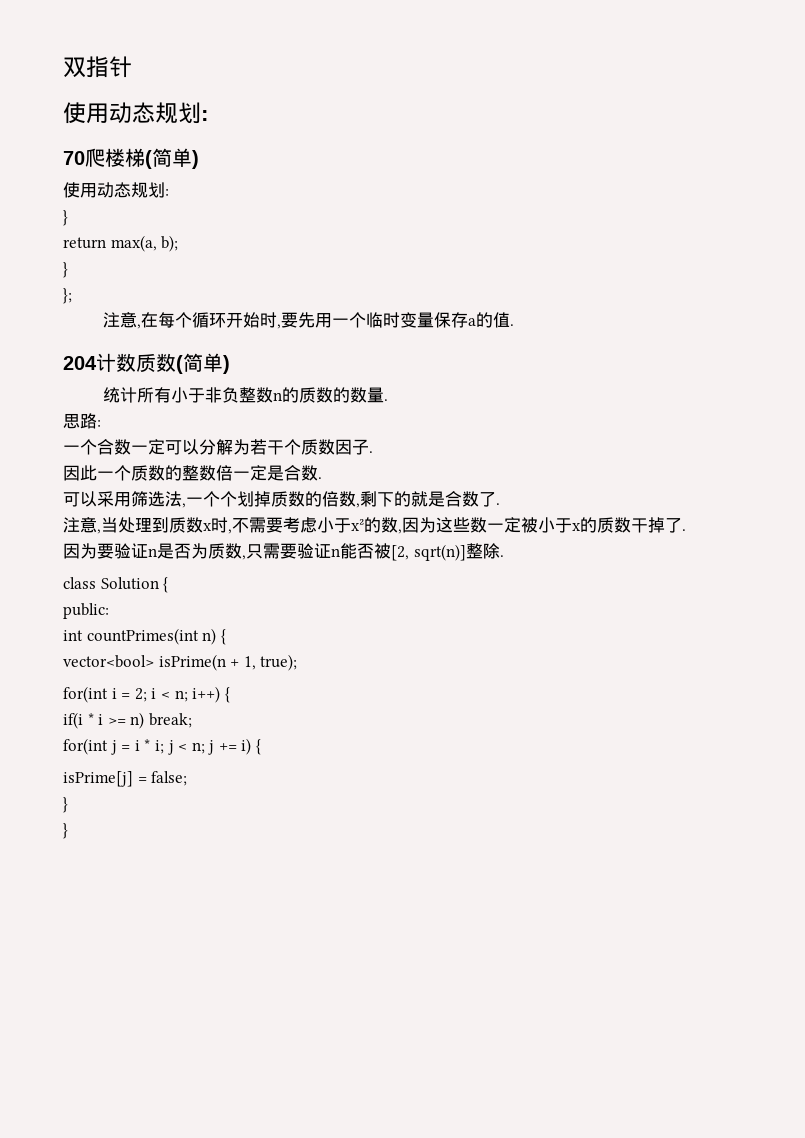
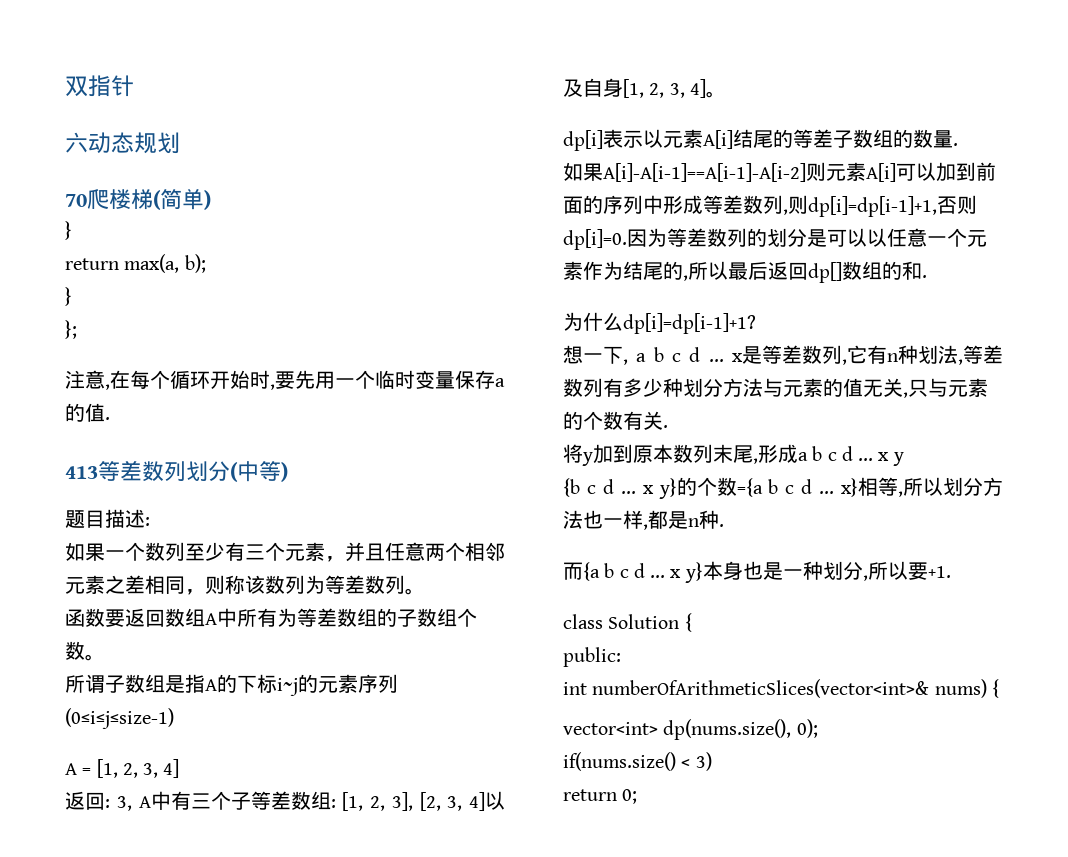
  双指针
- 使用动态规划:
+ 六动态规划
  70爬楼梯(简单)
- 使用动态规划:
- 204计数质数(简单)
- 统计所有小于非负整数n的质数的数量.
- 思路:
- 一个合数一定可以分解为若干个质数因子.
- 因此一个质数的整数倍一定是合数.
- 可以采用筛选法,一个个划掉质数的倍数,剩下的就是合数了.
- 注意,当处理到质数x时,不需要考虑小于x²的数,因为这些数一定被小于x的质数干掉了.
- 因为要验证n是否为质数,只需要验证n能否被[2, sqrt(n)]整除.
+ 413等差数列划分(中等)
+ 题目描述:
+ 如果一个数列至少有三个元素，并且任意两个相邻元素之差相同，则称该数列为等差数列。
+ 函数要返回数组A中所有为等差数组的子数组个数。
+ 所谓子数组是指A的下标i~j的元素序列(0≤i≤j≤size-1)
+ A = [1, 2, 3, 4]
+ 返回: 3, A中有三个子等差数组: [1, 2, 3], [2, 3, 4]以及自身[1, 2, 3, 4]。
+ dp[i]表示以元素A[i]结尾的等差子数组的数量.
+ 如果A[i]-A[i-1]==A[i-1]-A[i-2]则元素A[i]可以加到前面的序列中形成等差数列,则dp[i]=dp[i-1]+1,否则dp[i]=0.因为等差数列的划分是可以以任意一个元素作为结尾的,所以最后返回dp[]数组的和.
+ 为什么dp[i]=dp[i-1]+1?
+ 想一下, a b c d ... x是等差数列,它有n种划法,等差数列有多少种划分方法与元素的值无关,只与元素的个数有关.
+ 将y加到原本数列末尾,形成a b c d ... x y
+ {b c d ... x y}的个数={a b c d ... x}相等,所以划分方法也一样,都是n种.
+ 而{a b c d ... x y}本身也是一种划分,所以要+1.
- int countPrimes(int n) {
- vector<bool> isPrime(n + 1, true);
- for(int i = 2; i < n; i++) {
- if(i * i >= n) break;
- for(int j = i * i; j < n; j += i) {
- isPrime[j] = false;
- }
- }
+ int numberOfArithmeticSlices(vector<int>& nums) {
+ vector<int> dp(nums.size(), 0);
+ if(nums.size() < 3)
+ return 0;

